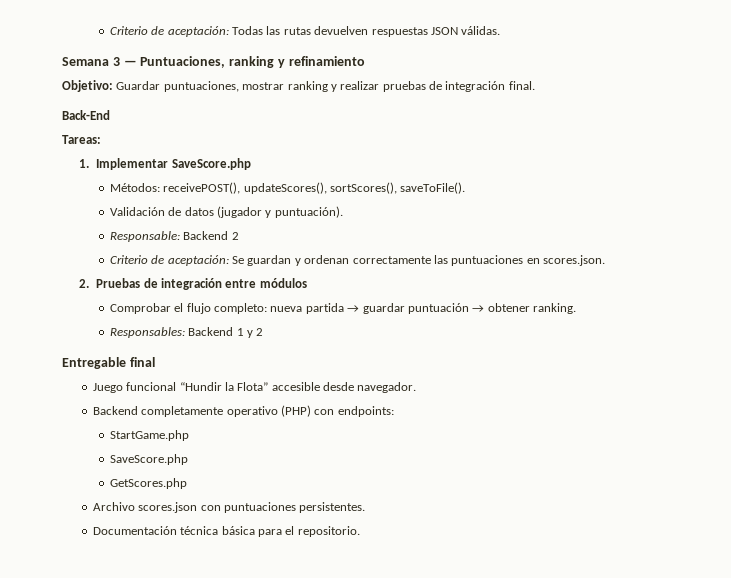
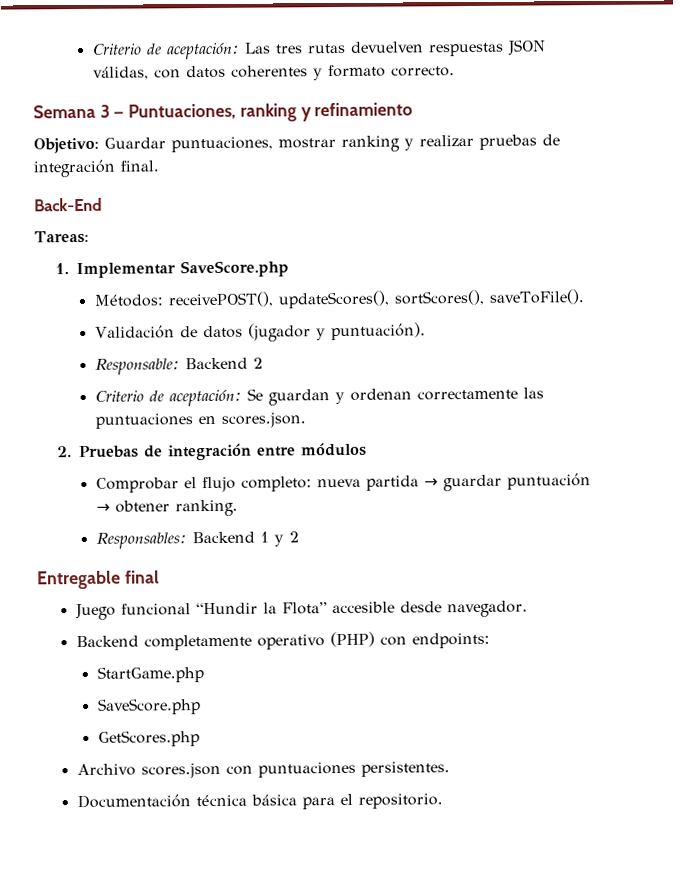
- Criterio de aceptación: Todas las rutas devuelven respuestas JSON válidas.
+ Criterio de aceptación: Las tres rutas devuelven respuestas JSON válidas, con datos coherentes y formato correcto.

